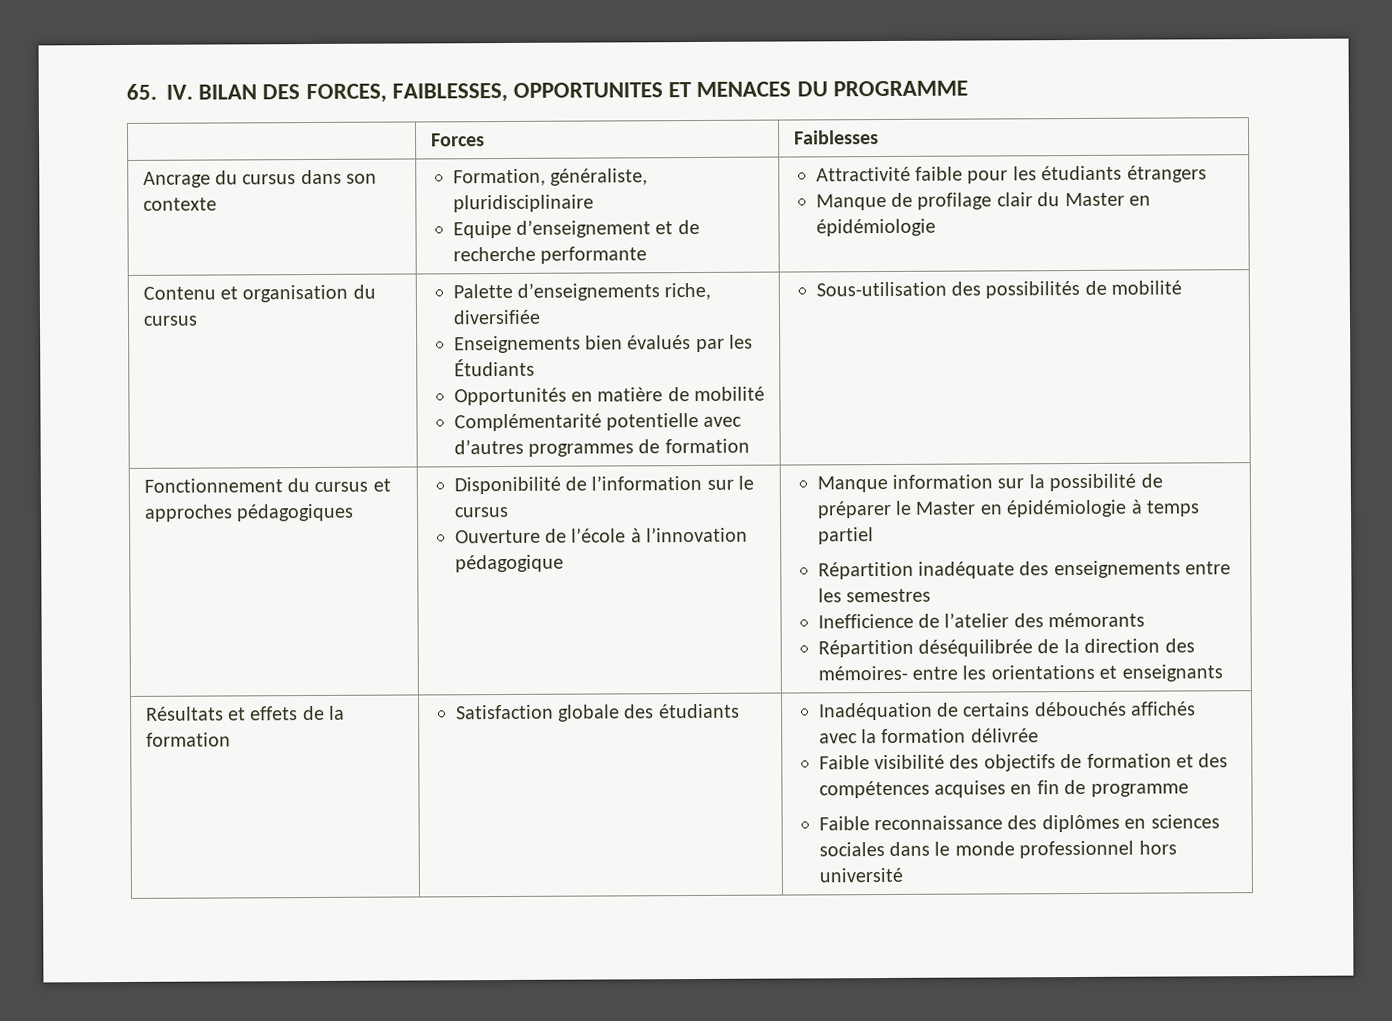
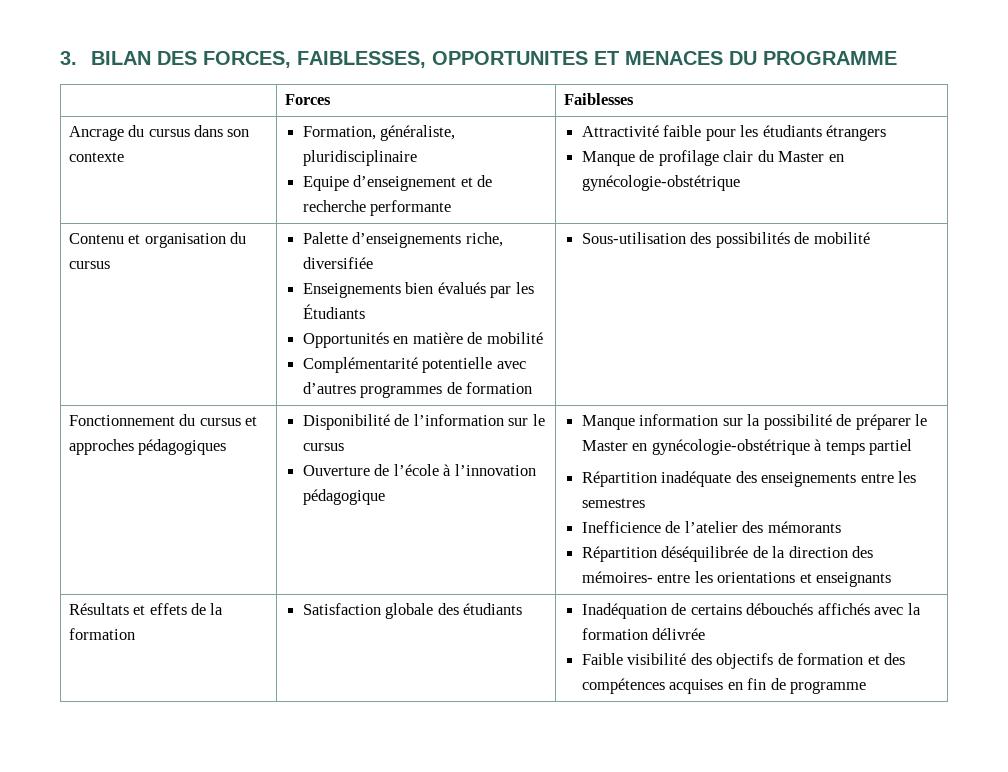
- 65. IV. BILAN DES FORCES, FAIBLESSES, OPPORTUNITES ET MENACES DU PROGRAMME
+ 3. BILAN DES FORCES, FAIBLESSES, OPPORTUNITES ET MENACES DU PROGRAMME
  Ancrage du cursus dans son contexte | Formation, généraliste, pluridisciplinaire
  Equipe d’enseignement et de recherche performante | Attractivité faible pour les étudiants étrangers
- Manque de profilage clair du Master en épidémiologie
+ Manque de profilage clair du Master en gynécologie-obstétrique
- Manque information sur la possibilité de préparer le Master en épidémiologie à temps partiel
+ Manque information sur la possibilité de préparer le Master en gynécologie-obstétrique à temps partiel
- Faible reconnaissance des diplômes en sciences sociales dans le monde professionnel hors université

